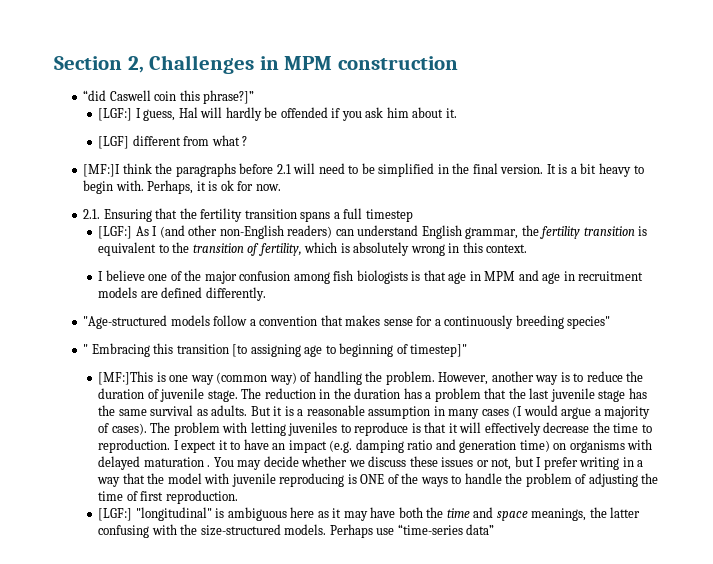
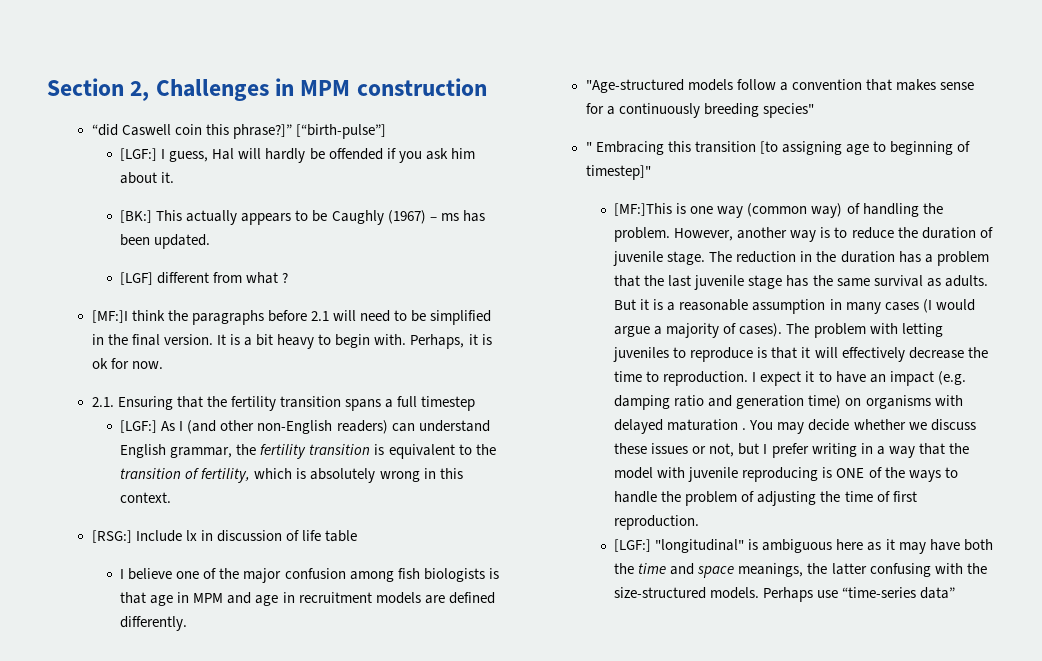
+ [“birth-pulse”]
+ [BK:] This actually appears to be Caughly (1967) – ms has been updated.
+ [RSG:] Include lx in discussion of life table

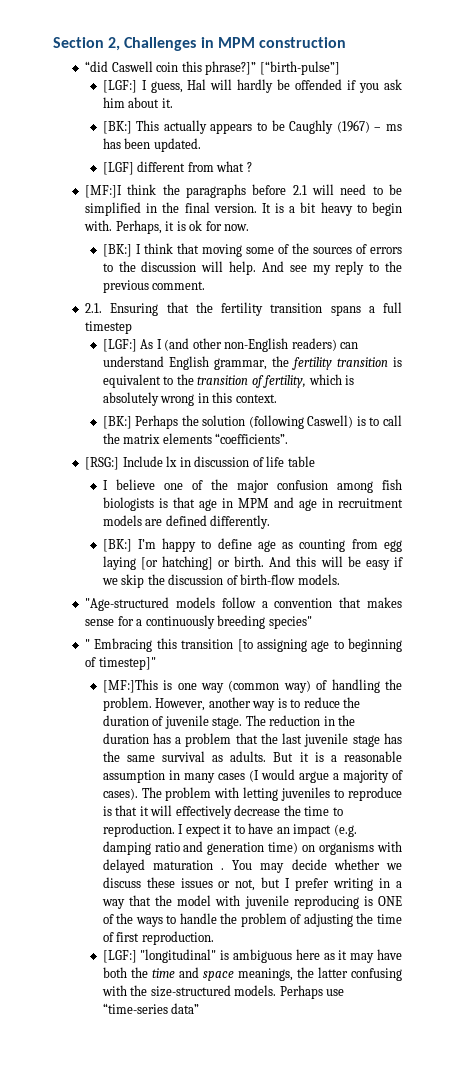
+ [BK:] I think that moving some of the sources of errors to the discussion will help. And see my reply to the previous comment.
+ [BK:] Perhaps the solution (following Caswell) is to call the matrix elements “coefficients”.
+ [BK:] I’m happy to define age as counting from egg laying [or hatching] or birth. And this will be easy if we skip the discussion of birth-flow models.

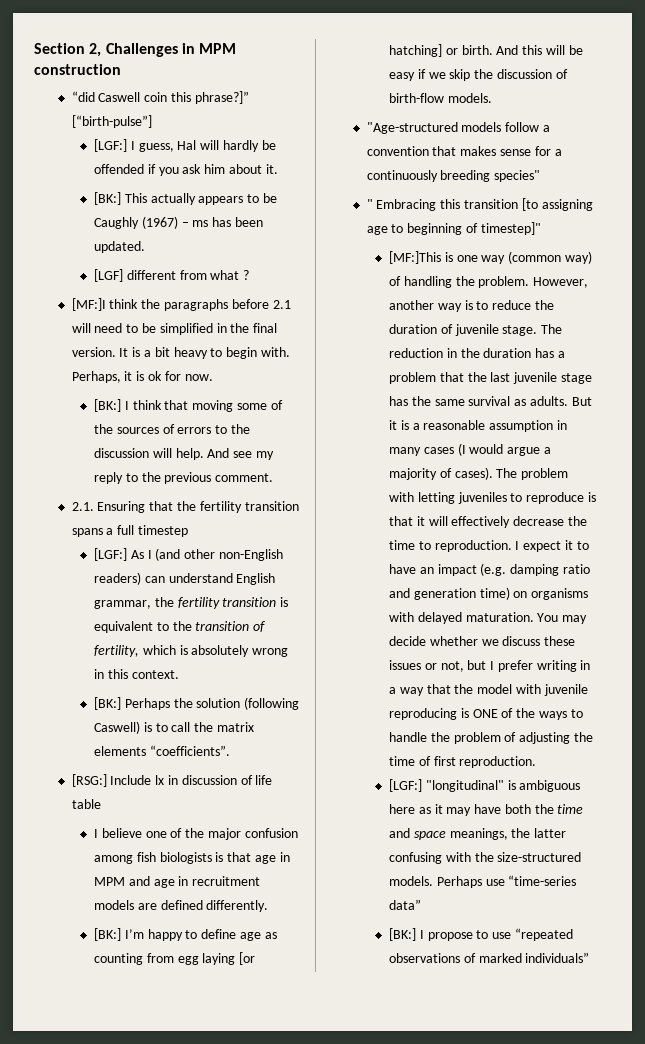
- I expect it to have an impact (e.g. damping ratio and generation time) on organisms with delayed maturation .
+ I expect it to have an impact (e.g. damping ratio and generation time) on organisms with delayed maturation.
+ [BK:] I propose to use “repeated observations of marked individuals”

